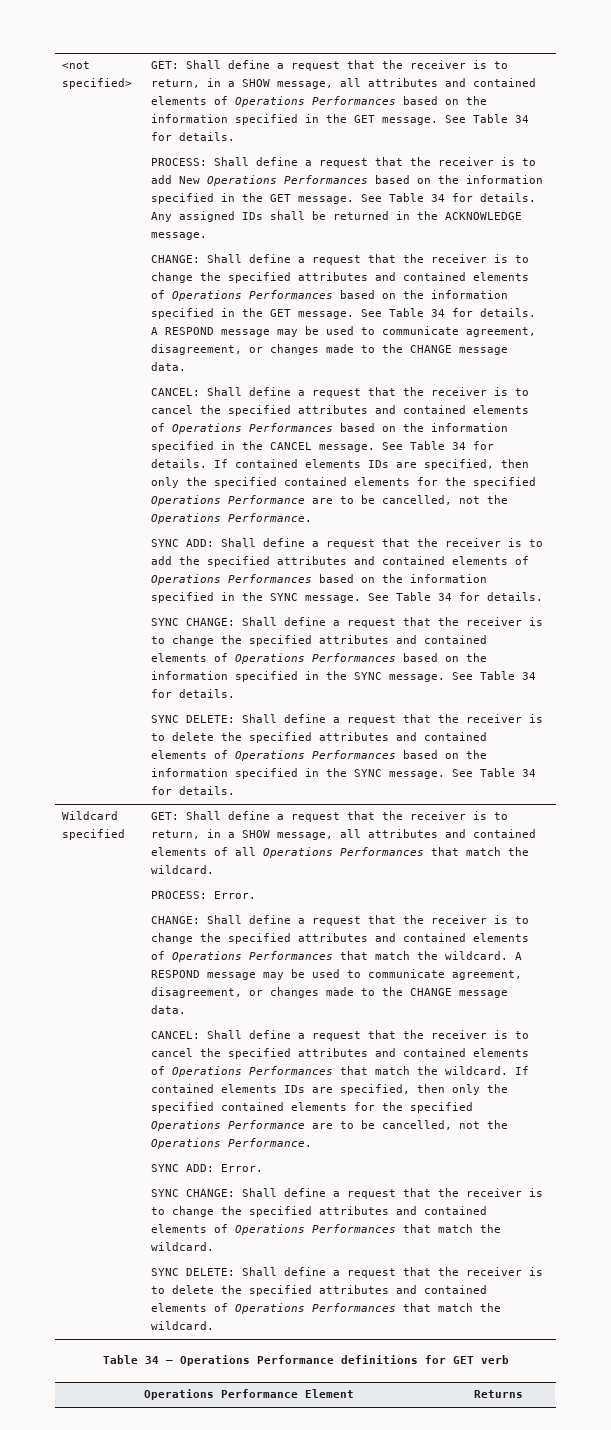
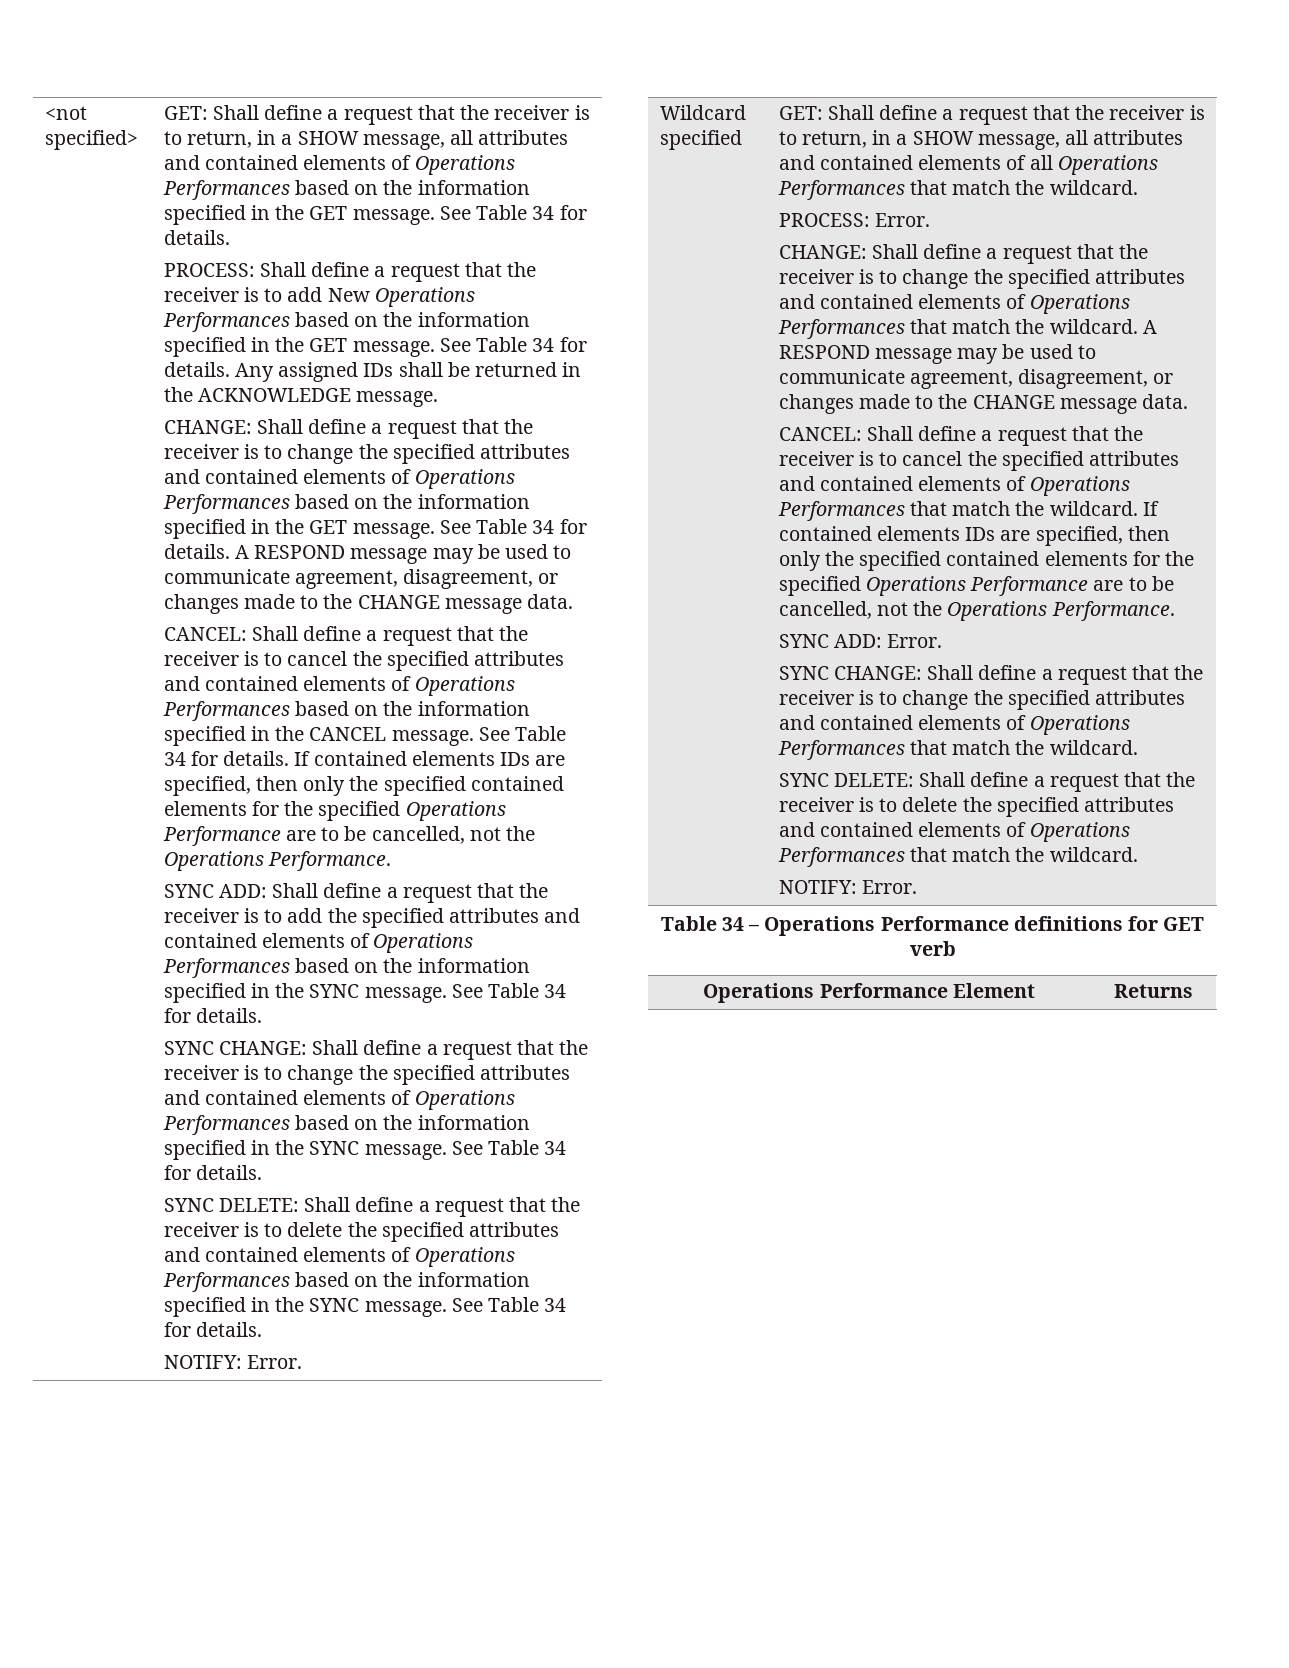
  SYNC DELETE: Shall define a request that the receiver is to delete the specified attributes and contained elements of Operations Performances based on the information specified in the SYNC message. See Table 34 for details.
+ NOTIFY: Error.
  SYNC DELETE: Shall define a request that the receiver is to delete the specified attributes and contained elements of Operations Performances that match the wildcard.
+ NOTIFY: Error.

